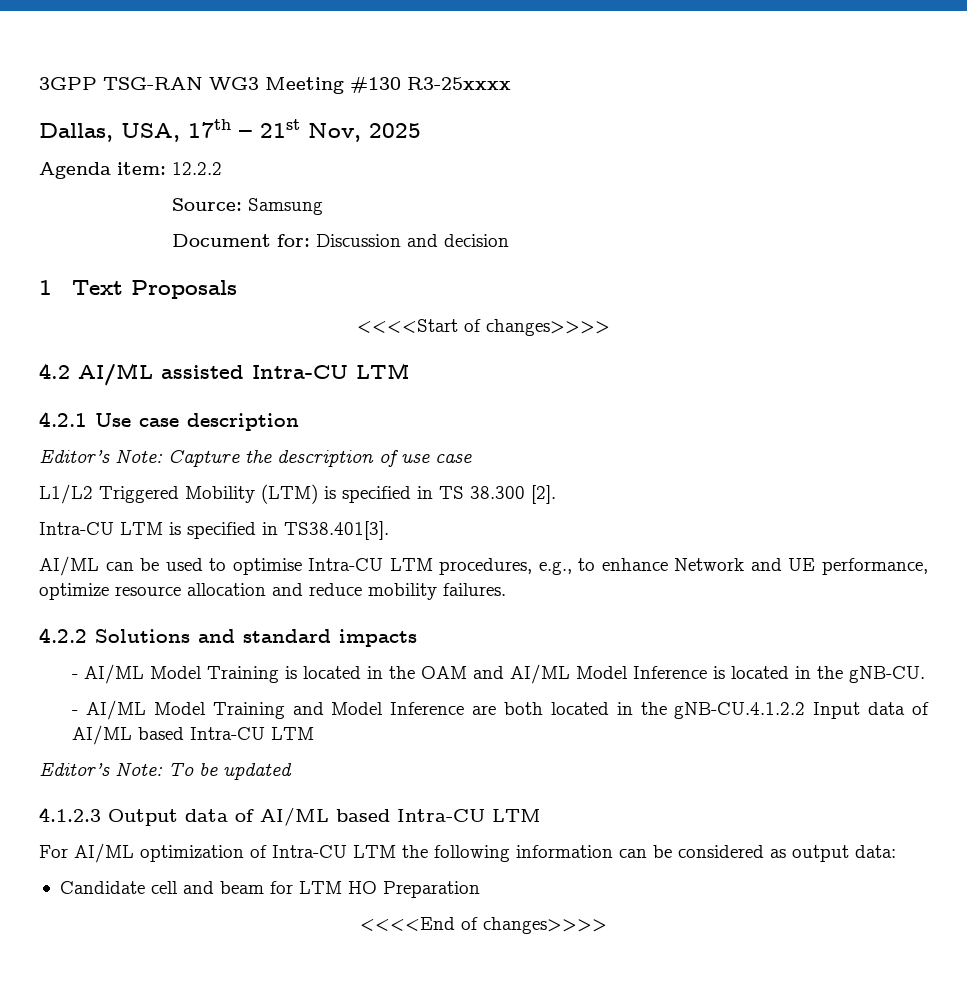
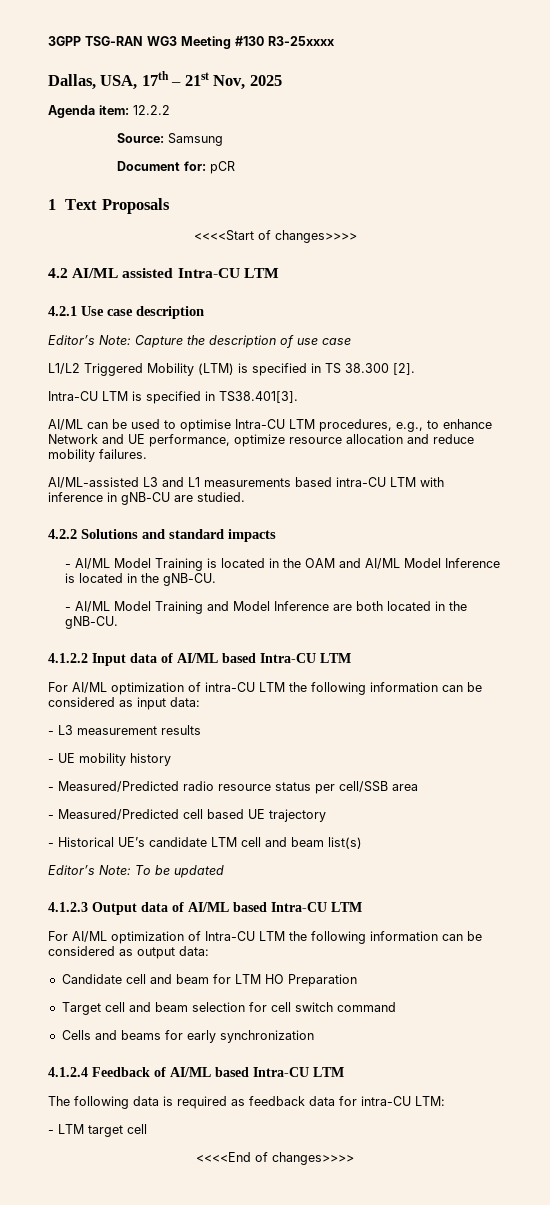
- Document for: Discussion and decision
+ Document for: pCR
+ AI/ML-assisted L3 and L1 measurements based intra-CU LTM with inference in gNB-CU are studied.
- - AI/ML Model Training and Model Inference are both located in the gNB-CU.4.1.2.2 Input data of AI/ML based Intra-CU LTM
+ - AI/ML Model Training and Model Inference are both located in the gNB-CU.
+ 4.1.2.2 Input data of AI/ML based Intra-CU LTM
+ For AI/ML optimization of intra-CU LTM the following information can be considered as input data:
+ - L3 measurement results
+ - UE mobility history
+ - Measured/Predicted radio resource status per cell/SSB area
+ - Measured/Predicted cell based UE trajectory
+ - Historical UE’s candidate LTM cell and beam list(s)
+ Target cell and beam selection for cell switch command
+ Cells and beams for early synchronization
+ 4.1.2.4 Feedback of AI/ML based Intra-CU LTM
+ The following data is required as feedback data for intra-CU LTM:
+ - LTM target cell

